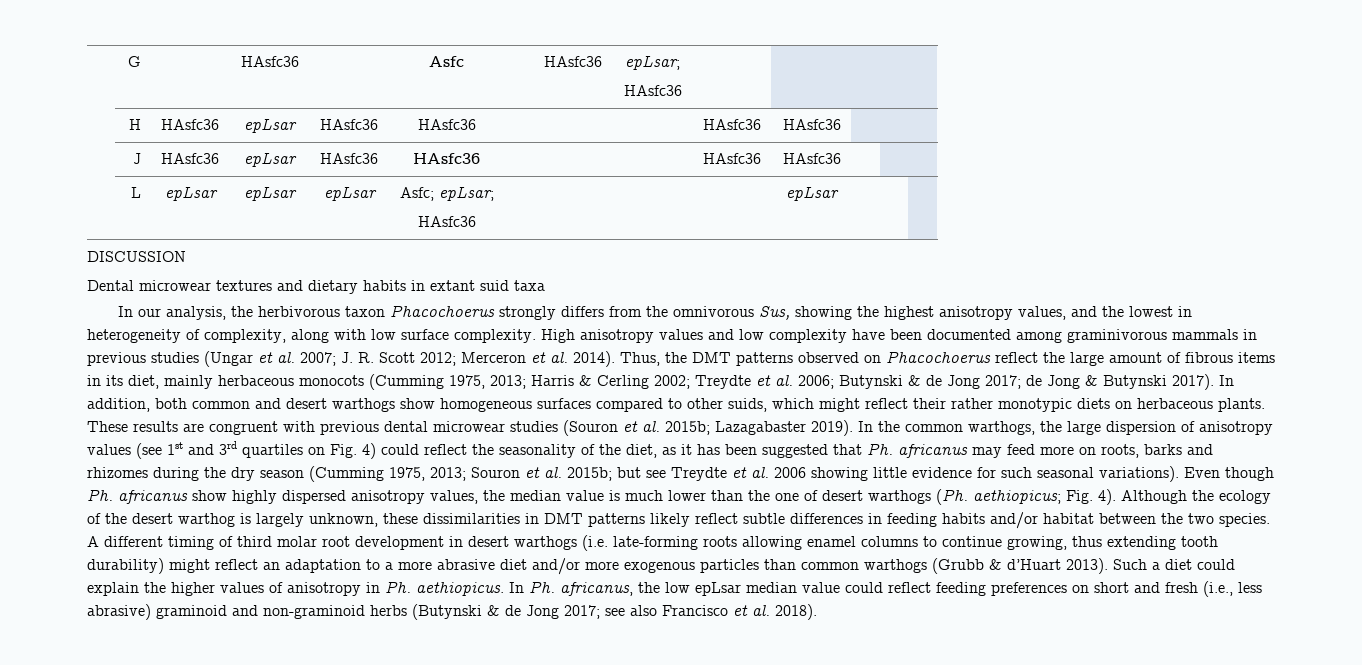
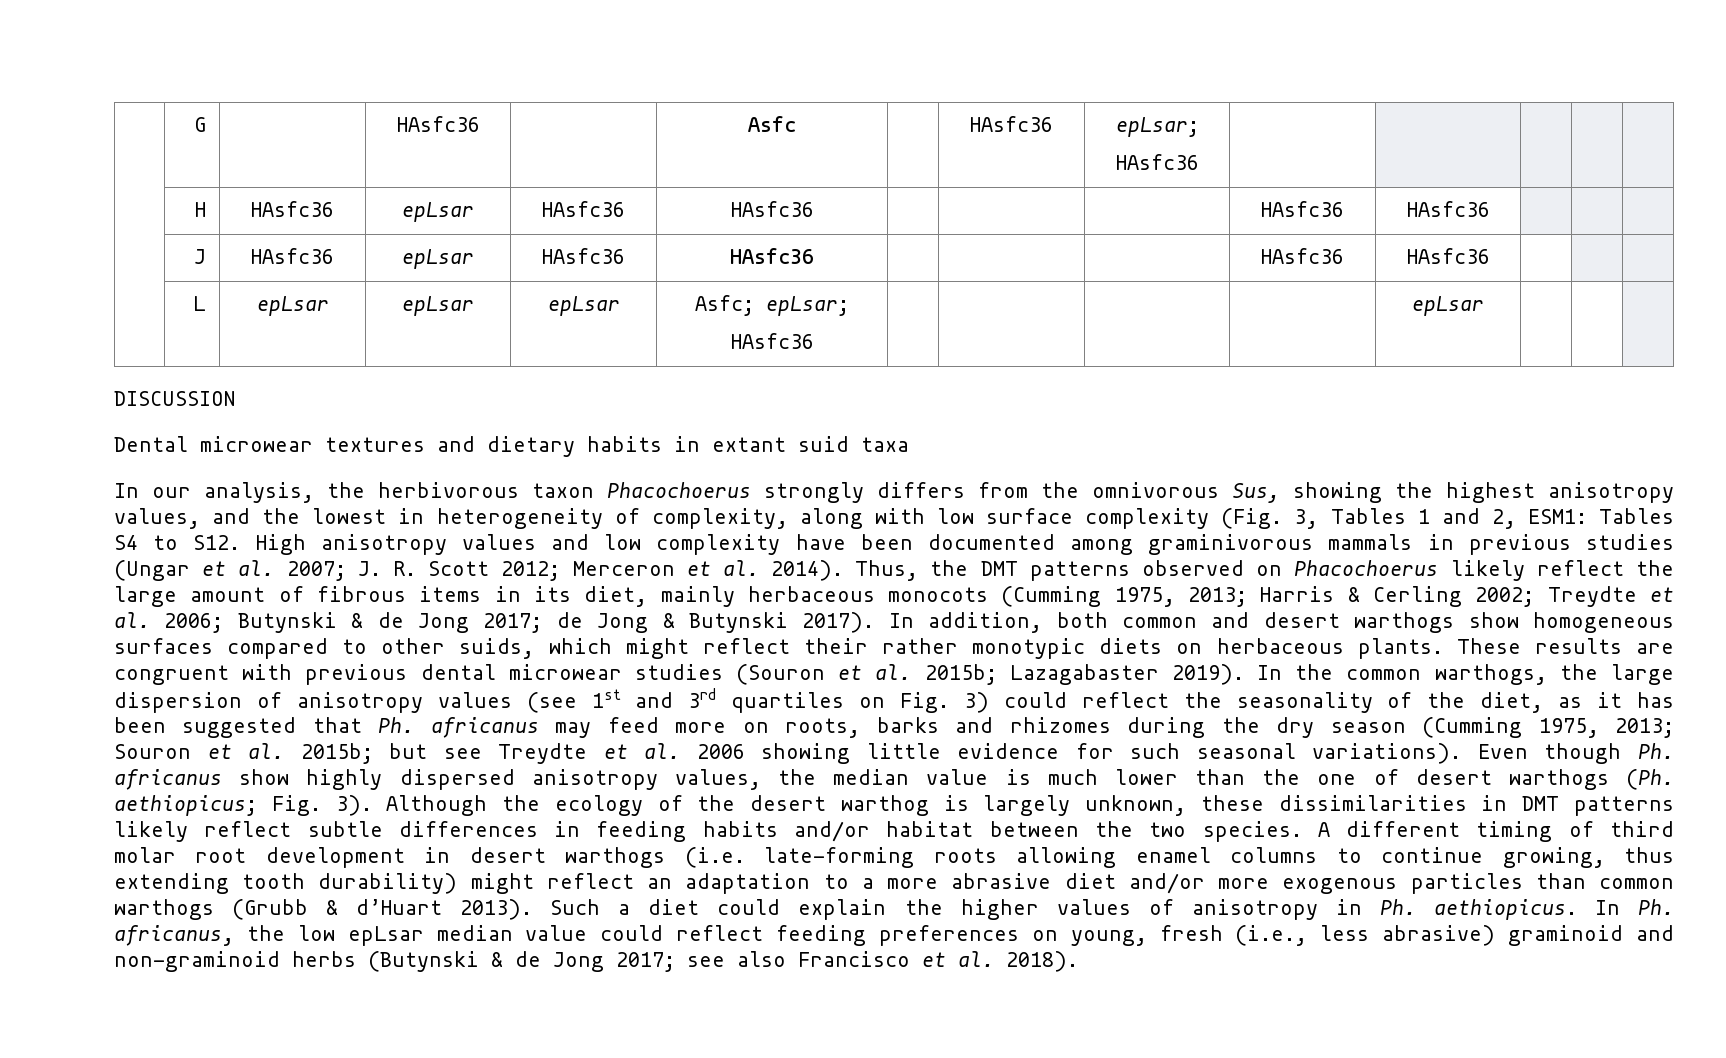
- In our analysis, the herbivorous taxon Phacochoerus strongly differs from the omnivorous Sus, showing the highest anisotropy values, and the lowest in heterogeneity of complexity, along with low surface complexity. High anisotropy values and low complexity have been documented among graminivorous mammals in previous studies (Ungar et al. 2007; J. R. Scott 2012; Merceron et al. 2014).
+ In our analysis, the herbivorous taxon Phacochoerus strongly differs from the omnivorous Sus, showing the highest anisotropy values, and the lowest in heterogeneity of complexity, along with low surface complexity (Fig. 3, Tables 1 and 2, ESM1: Tables S4 to S12. High anisotropy values and low complexity have been documented among graminivorous mammals in previous studies (Ungar et al. 2007; J. R. Scott 2012; Merceron et al. 2014).
- Thus, the DMT patterns observed on Phacochoerus reflect the large amount of fibrous items in its diet, mainly herbaceous monocots (Cumming 1975, 2013; Harris & Cerling 2002; Treydte et al. 2006; Butynski & de Jong 2017; de Jong & Butynski 2017).
+ Thus, the DMT patterns observed on Phacochoerus likely reflect the large amount of fibrous items in its diet, mainly herbaceous monocots (Cumming 1975, 2013; Harris & Cerling 2002; Treydte et al. 2006; Butynski & de Jong 2017; de Jong & Butynski 2017).
- In the common warthogs, the large dispersion of anisotropy values (see 1st and 3rd quartiles on Fig. 4) could reflect the seasonality of the diet, as it has been suggested that Ph. africanus may feed more on roots, barks and rhizomes during the dry season (Cumming 1975, 2013;
+ In the common warthogs, the large dispersion of anisotropy values (see 1st and 3rd quartiles on Fig. 3) could reflect the seasonality of the diet, as it has been suggested that Ph. africanus may feed more on roots, barks and rhizomes during the dry season (Cumming 1975, 2013;
- Even though Ph. africanus show highly dispersed anisotropy values, the median value is much lower than the one of desert warthogs (Ph. aethiopicus; Fig. 4).
+ Even though Ph. africanus show highly dispersed anisotropy values, the median value is much lower than the one of desert warthogs (Ph. aethiopicus; Fig. 3).
- In Ph. africanus, the low epLsar median value could reflect feeding preferences on short and fresh (i.e., less abrasive) graminoid and non-graminoid herbs (Butynski & de Jong 2017; see also Francisco et al. 2018).
+ In Ph. africanus, the low epLsar median value could reflect feeding preferences on young, fresh (i.e., less abrasive) graminoid and non-graminoid herbs (Butynski & de Jong 2017; see also Francisco et al. 2018).

